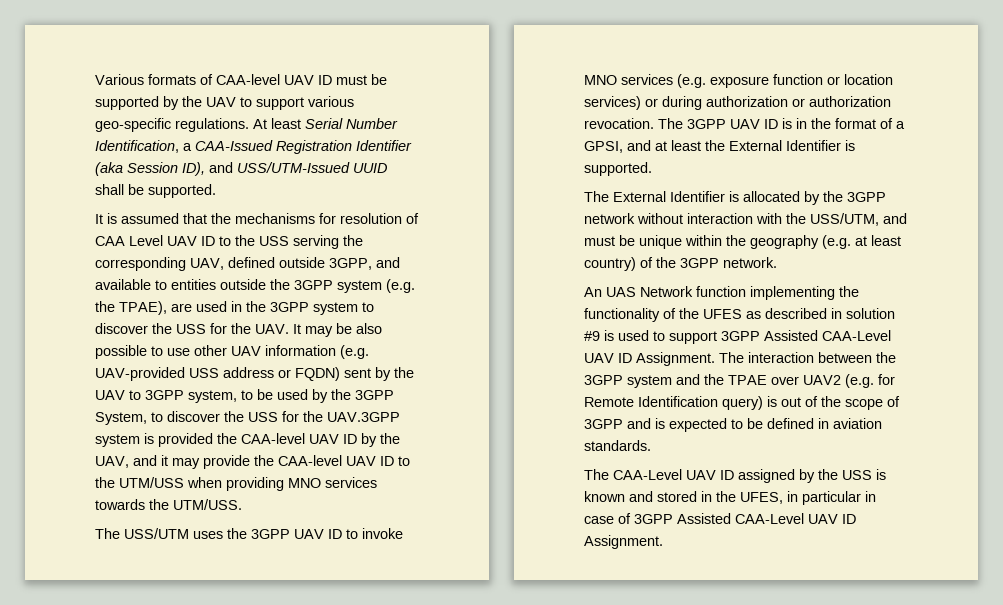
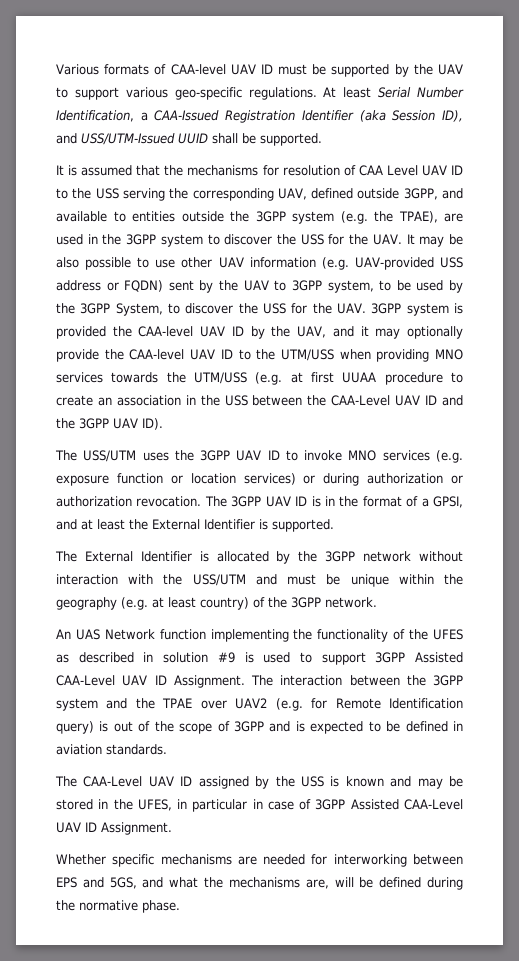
- It is assumed that the mechanisms for resolution of CAA Level UAV ID to the USS serving the corresponding UAV, defined outside 3GPP, and available to entities outside the 3GPP system (e.g. the TPAE), are used in the 3GPP system to discover the USS for the UAV. It may be also possible to use other UAV information (e.g. UAV-provided USS address or FQDN) sent by the UAV to 3GPP system, to be used by the 3GPP System, to discover the USS for the UAV.3GPP system is provided the CAA-level UAV ID by the UAV, and it may provide the CAA-level UAV ID to the UTM/USS when providing MNO services towards the UTM/USS.
+ It is assumed that the mechanisms for resolution of CAA Level UAV ID to the USS serving the corresponding UAV, defined outside 3GPP, and available to entities outside the 3GPP system (e.g. the TPAE), are used in the 3GPP system to discover the USS for the UAV. It may be also possible to use other UAV information (e.g. UAV-provided USS address or FQDN) sent by the UAV to 3GPP system, to be used by the 3GPP System, to discover the USS for the UAV. 3GPP system is provided the CAA-level UAV ID by the UAV, and it may optionally provide the CAA-level UAV ID to the UTM/USS when providing MNO services towards the UTM/USS (e.g. at first UUAA procedure to create an association in the USS between the CAA-Level UAV ID and the 3GPP UAV ID).
- The External Identifier is allocated by the 3GPP network without interaction with the USS/UTM, and must be unique within the geography (e.g. at least country) of the 3GPP network.
+ The External Identifier is allocated by the 3GPP network without interaction with the USS/UTM and must be unique within the geography (e.g. at least country) of the 3GPP network.
- The CAA-Level UAV ID assigned by the USS is known and stored in the UFES, in particular in case of 3GPP Assisted CAA-Level UAV ID Assignment.
+ The CAA-Level UAV ID assigned by the USS is known and may be stored in the UFES, in particular in case of 3GPP Assisted CAA-Level UAV ID Assignment.
+ Whether specific mechanisms are needed for interworking between EPS and 5GS, and what the mechanisms are, will be defined during the normative phase.

